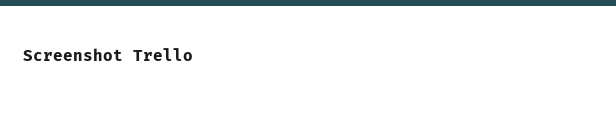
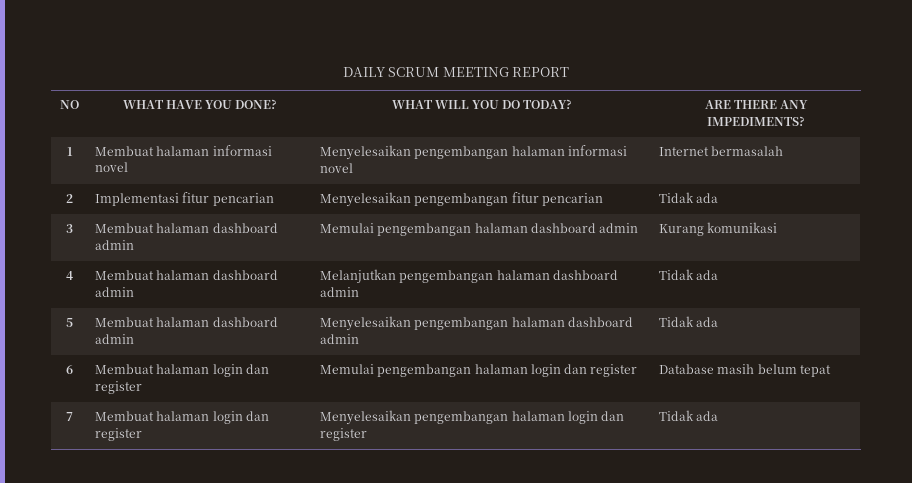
- Screenshot Trello
+ DAILY SCRUM MEETING REPORT
+ NO | WHAT HAVE YOU DONE? | WHAT WILL YOU DO TODAY? | ARE THERE ANY IMPEDIMENTS?
+ 1 | Membuat halaman informasi novel | Menyelesaikan pengembangan halaman informasi novel | Internet bermasalah
+ 2 | Implementasi fitur pencarian | Menyelesaikan pengembangan fitur pencarian | Tidak ada
+ 3 | Membuat halaman dashboard admin | Memulai pengembangan halaman dashboard admin | Kurang komunikasi
+ 4 | Membuat halaman dashboard admin | Melanjutkan pengembangan halaman dashboard admin | Tidak ada
+ 5 | Membuat halaman dashboard admin | Menyelesaikan pengembangan halaman dashboard admin | Tidak ada
+ 6 | Membuat halaman login dan register | Memulai pengembangan halaman login dan register | Database masih belum tepat
+ 7 | Membuat halaman login dan register | Menyelesaikan pengembangan halaman login dan register | Tidak ada

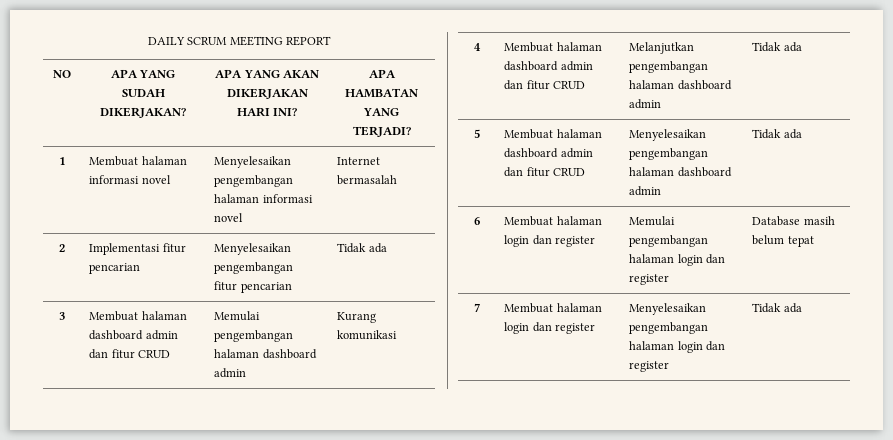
- NO | WHAT HAVE YOU DONE? | WHAT WILL YOU DO TODAY? | ARE THERE ANY IMPEDIMENTS?
+ NO | APA YANG SUDAH DIKERJAKAN? | APA YANG AKAN DIKERJAKAN HARI INI? | APA HAMBATAN YANG TERJADI?
- 3 | Membuat halaman dashboard admin | Memulai pengembangan halaman dashboard admin | Kurang komunikasi
+ 3 | Membuat halaman dashboard admin dan fitur CRUD | Memulai pengembangan halaman dashboard admin | Kurang komunikasi
- 4 | Membuat halaman dashboard admin | Melanjutkan pengembangan halaman dashboard admin | Tidak ada
+ 4 | Membuat halaman dashboard admin dan fitur CRUD | Melanjutkan pengembangan halaman dashboard admin | Tidak ada
- 5 | Membuat halaman dashboard admin | Menyelesaikan pengembangan halaman dashboard admin | Tidak ada
+ 5 | Membuat halaman dashboard admin dan fitur CRUD | Menyelesaikan pengembangan halaman dashboard admin | Tidak ada

